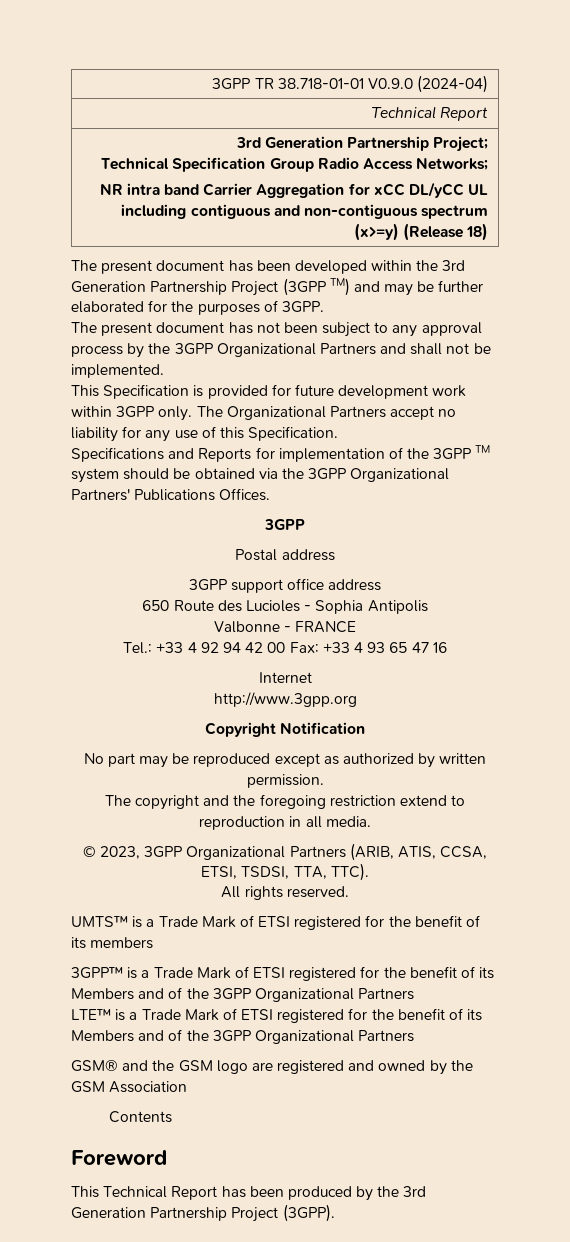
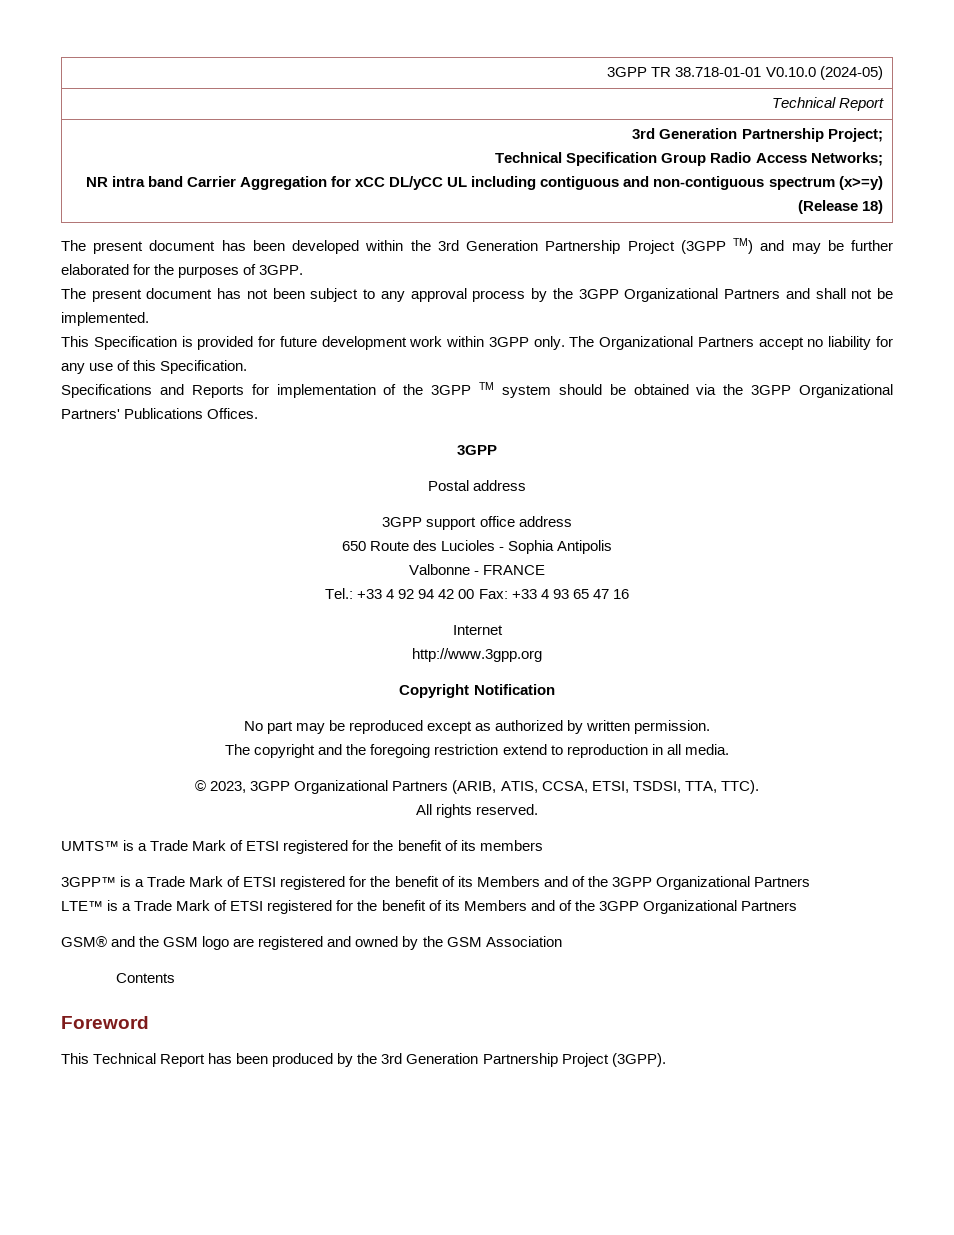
- 3GPP TR 38.718-01-01 V0.9.0 (2024-04)
+ 3GPP TR 38.718-01-01 V0.10.0 (2024-05)

